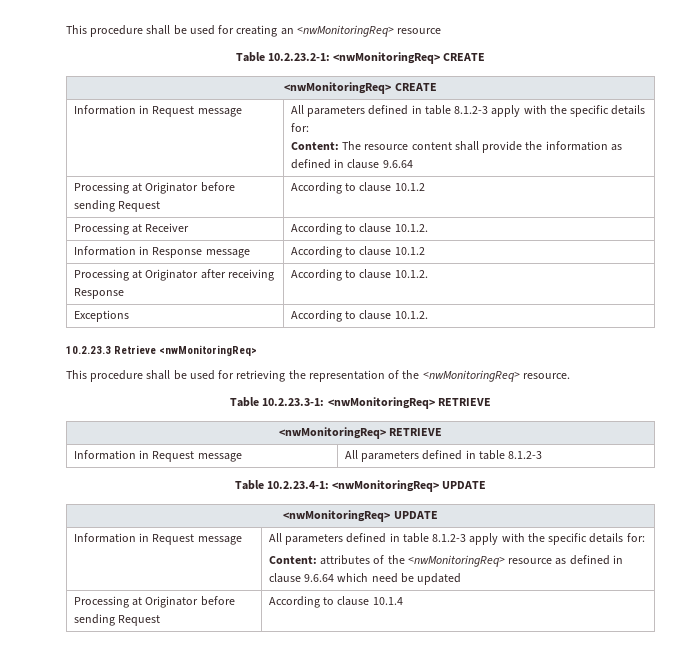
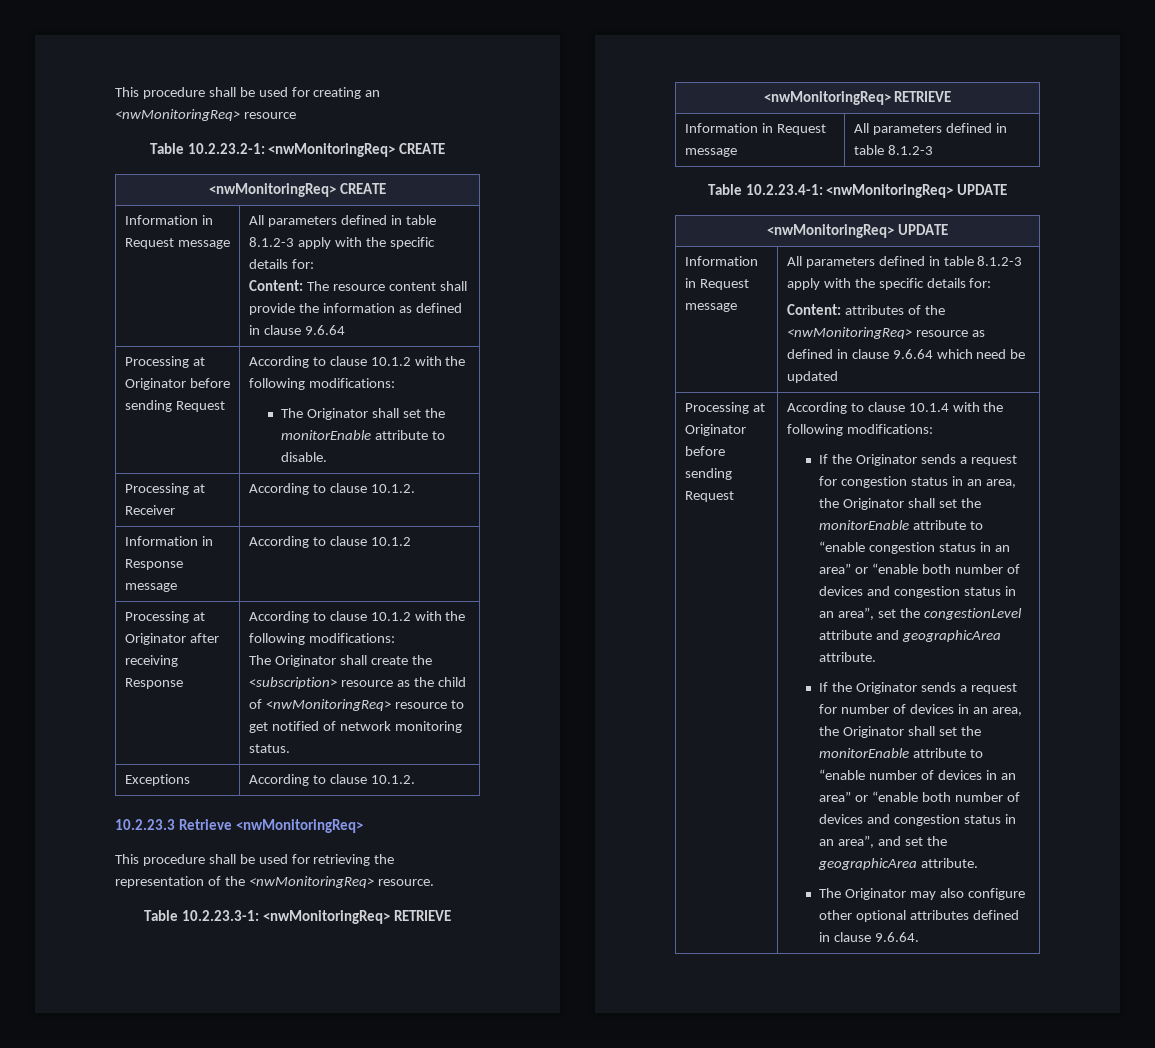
- Processing at Originator before sending Request | According to clause 10.1.2
+ Processing at Originator before sending Request | According to clause 10.1.2 with the following modifications:
+ The Originator shall set the monitorEnable attribute to disable.
- Processing at Originator after receiving Response | According to clause 10.1.2.
+ Processing at Originator after receiving Response | According to clause 10.1.2 with the following modifications:
+ The Originator shall create the <subscription> resource as the child of <nwMonitoringReq> resource to get notified of network monitoring status.
- According to clause 10.1.4
+ According to clause 10.1.4 with the following modifications:
+ If the Originator sends a request for congestion status in an area, the Originator shall set the monitorEnable attribute to “enable congestion status in an area” or “enable both number of devices and congestion status in an area”, set the congestionLevel attribute and geographicArea attribute.
+ If the Originator sends a request for number of devices in an area, the Originator shall set the monitorEnable attribute to “enable number of devices in an area” or “enable both number of devices and congestion status in an area”, and set the geographicArea attribute.
+ The Originator may also configure other optional attributes defined in clause 9.6.64.

